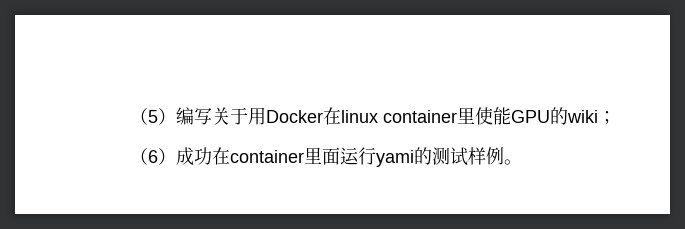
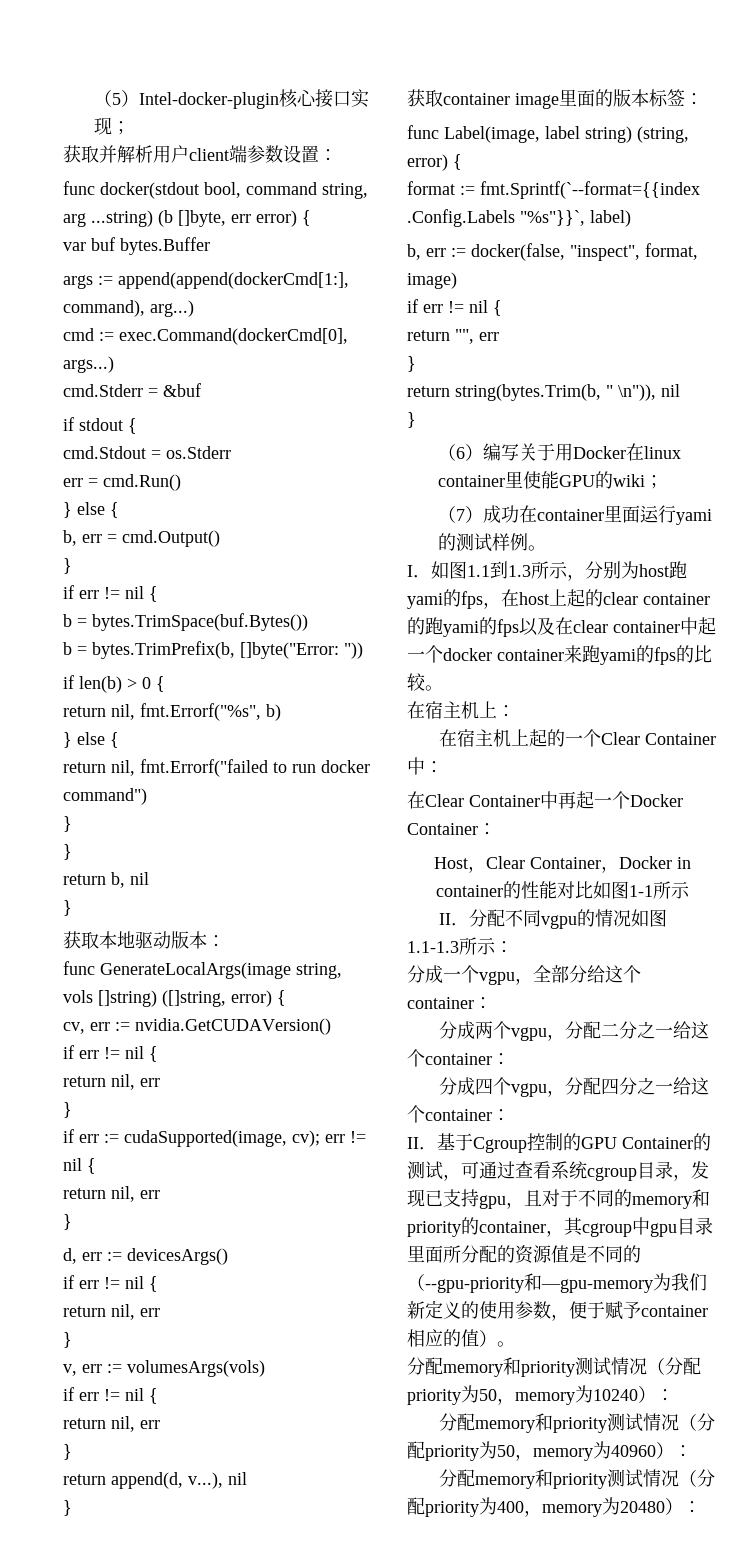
- （5）编写关于用Docker在linux container里使能GPU的wiki；
+ （5）Intel-docker-plugin核心接口实现；
+ 获取并解析用户client端参数设置：
+ func docker(stdout bool, command string, arg ...string) (b []byte, err error) {
+ var buf bytes.Buffer
+ args := append(append(dockerCmd[1:], command), arg...)
+ cmd := exec.Command(dockerCmd[0], args...)
+ cmd.Stderr = &buf
+ if stdout {
+ cmd.Stdout = os.Stderr
+ err = cmd.Run()
+ } else {
+ b, err = cmd.Output()
+ }
+ if err != nil {
+ b = bytes.TrimSpace(buf.Bytes())
+ b = bytes.TrimPrefix(b, []byte("Error: "))
+ if len(b) > 0 {
+ return nil, fmt.Errorf("%s", b)
+ } else {
+ return nil, fmt.Errorf("failed to run docker command")
+ }
+ }
+ return b, nil
+ }
+ 获取本地驱动版本：
+ func GenerateLocalArgs(image string, vols []string) ([]string, error) {
+ cv, err := nvidia.GetCUDAVersion()
+ if err != nil {
+ return nil, err
+ }
+ if err := cudaSupported(image, cv); err != nil {
+ return nil, err
+ }
+ d, err := devicesArgs()
+ if err != nil {
+ return nil, err
+ }
+ v, err := volumesArgs(vols)
+ if err != nil {
+ return nil, err
+ }
+ return append(d, v...), nil
+ }
+ 获取container image里面的版本标签：
+ func Label(image, label string) (string, error) {
+ format := fmt.Sprintf(`--format={{index .Config.Labels "%s"}}`, label)
+ b, err := docker(false, "inspect", format, image)
+ if err != nil {
+ return "", err
+ }
+ return string(bytes.Trim(b, " \n")), nil
+ }
+ （6）编写关于用Docker在linux container里使能GPU的wiki；
- （6）成功在container里面运行yami的测试样例。
+ （7）成功在container里面运行yami的测试样例。
+ I．如图1.1到1.3所示，分别为host跑yami的fps，在host上起的clear container的跑yami的fps以及在clear container中起一个docker container来跑yami的fps的比较。
+ 在宿主机上：
+ 在宿主机上起的一个Clear Container中：
+ 在Clear Container中再起一个Docker Container：
+ Host，Clear Container，Docker in container的性能对比如图1-1所示
+ II．分配不同vgpu的情况如图1.1-1.3所示：
+ 分成一个vgpu，全部分给这个container：
+ 分成两个vgpu，分配二分之一给这个container：
+ 分成四个vgpu，分配四分之一给这个container：
+ II．基于Cgroup控制的GPU Container的测试，可通过查看系统cgroup目录，发现已支持gpu，且对于不同的memory和priority的container，其cgroup中gpu目录里面所分配的资源值是不同的（--gpu-priority和—gpu-memory为我们新定义的使用参数，便于赋予container相应的值）。
+ 分配memory和priority测试情况（分配priority为50，memory为10240）：
+ 分配memory和priority测试情况（分配priority为50，memory为40960）：
+ 分配memory和priority测试情况（分配priority为400，memory为20480）：

